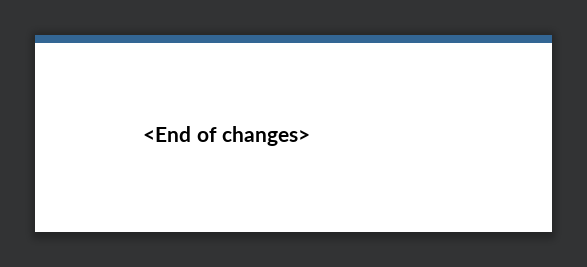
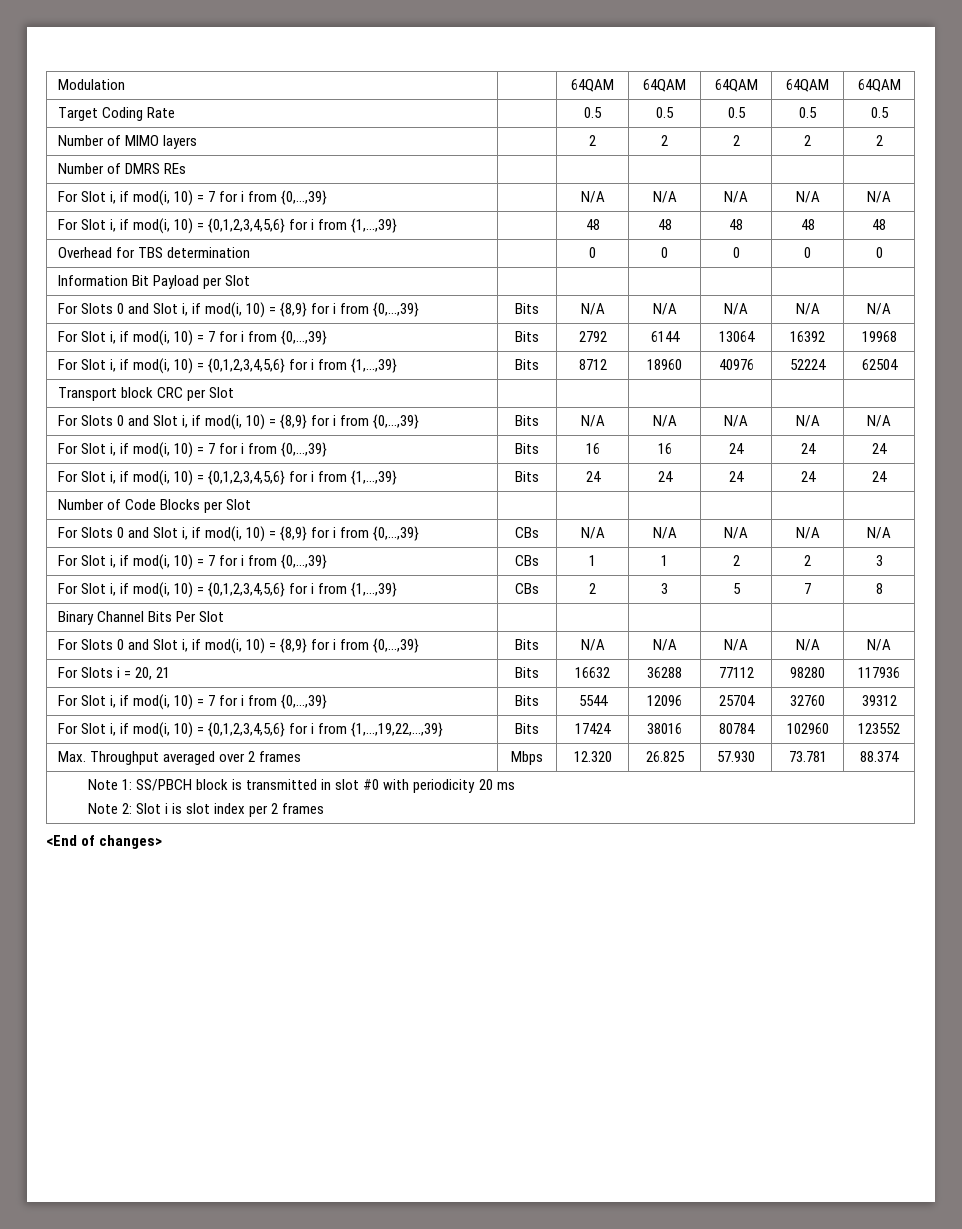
+ Modulation | | 64QAM | 64QAM | 64QAM | 64QAM | 64QAM
+ Target Coding Rate | | 0.5 | 0.5 | 0.5 | 0.5 | 0.5
+ Number of MIMO layers | | 2 | 2 | 2 | 2 | 2
+ Number of DMRS REs | | | | | |
+ For Slot i, if mod(i, 10) = 7 for i from {0,…,39} | | N/A | N/A | N/A | N/A | N/A
+ For Slot i, if mod(i, 10) = {0,1,2,3,4,5,6} for i from {1,…,39} | | 48 | 48 | 48 | 48 | 48
+ Overhead for TBS determination | | 0 | 0 | 0 | 0 | 0
+ Information Bit Payload per Slot | | | | | |
+ For Slots 0 and Slot i, if mod(i, 10) = {8,9} for i from {0,…,39} | Bits | N/A | N/A | N/A | N/A | N/A
+ For Slot i, if mod(i, 10) = 7 for i from {0,…,39} | Bits | 2792 | 6144 | 13064 | 16392 | 19968
+ For Slot i, if mod(i, 10) = {0,1,2,3,4,5,6} for i from {1,…,39} | Bits | 8712 | 18960 | 40976 | 52224 | 62504
+ Transport block CRC per Slot | | | | | |
+ For Slots 0 and Slot i, if mod(i, 10) = {8,9} for i from {0,…,39} | Bits | N/A | N/A | N/A | N/A | N/A
+ For Slot i, if mod(i, 10) = 7 for i from {0,…,39} | Bits | 16 | 16 | 24 | 24 | 24
+ For Slot i, if mod(i, 10) = {0,1,2,3,4,5,6} for i from {1,…,39} | Bits | 24 | 24 | 24 | 24 | 24
+ Number of Code Blocks per Slot | | | | | |
+ For Slots 0 and Slot i, if mod(i, 10) = {8,9} for i from {0,…,39} | CBs | N/A | N/A | N/A | N/A | N/A
+ For Slot i, if mod(i, 10) = 7 for i from {0,…,39} | CBs | 1 | 1 | 2 | 2 | 3
+ For Slot i, if mod(i, 10) = {0,1,2,3,4,5,6} for i from {1,…,39} | CBs | 2 | 3 | 5 | 7 | 8
+ Binary Channel Bits Per Slot | | | | | |
+ For Slots 0 and Slot i, if mod(i, 10) = {8,9} for i from {0,…,39} | Bits | N/A | N/A | N/A | N/A | N/A
+ For Slots i = 20, 21 | Bits | 16632 | 36288 | 77112 | 98280 | 117936
+ For Slot i, if mod(i, 10) = 7 for i from {0,…,39} | Bits | 5544 | 12096 | 25704 | 32760 | 39312
+ For Slot i, if mod(i, 10) = {0,1,2,3,4,5,6} for i from {1,…,19,22,…,39} | Bits | 17424 | 38016 | 80784 | 102960 | 123552
+ Max. Throughput averaged over 2 frames | Mbps | 12.320 | 26.825 | 57.930 | 73.781 | 88.374
+ Note 1: SS/PBCH block is transmitted in slot #0 with periodicity 20 ms
+ Note 2: Slot i is slot index per 2 frames

